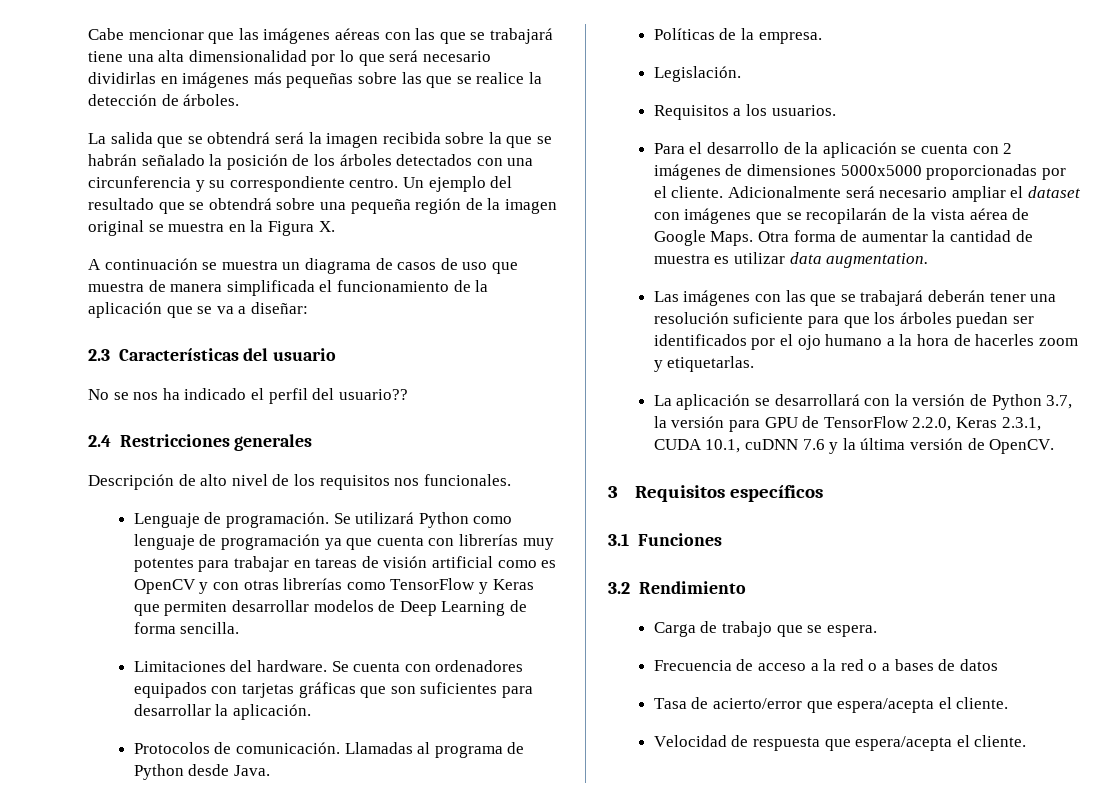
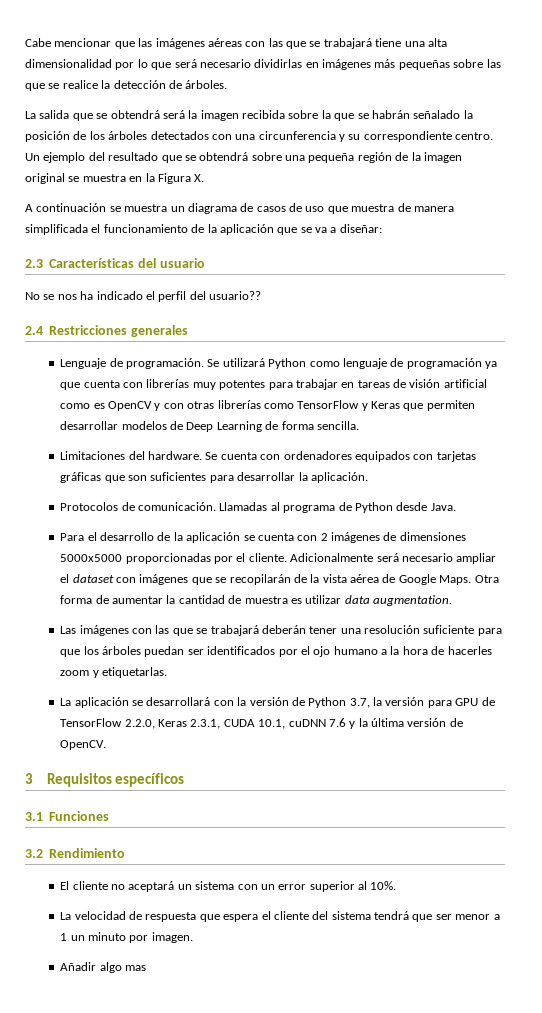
- Descripción de alto nivel de los requisitos nos funcionales.
- Políticas de la empresa.
- Legislación.
- Requisitos a los usuarios.
- Carga de trabajo que se espera.
- Frecuencia de acceso a la red o a bases de datos
- Tasa de acierto/error que espera/acepta el cliente.
- Velocidad de respuesta que espera/acepta el cliente.
+ El cliente no aceptará un sistema con un error superior al 10%.
+ La velocidad de respuesta que espera el cliente del sistema tendrá que ser menor a 1 un minuto por imagen.
+ Añadir algo mas

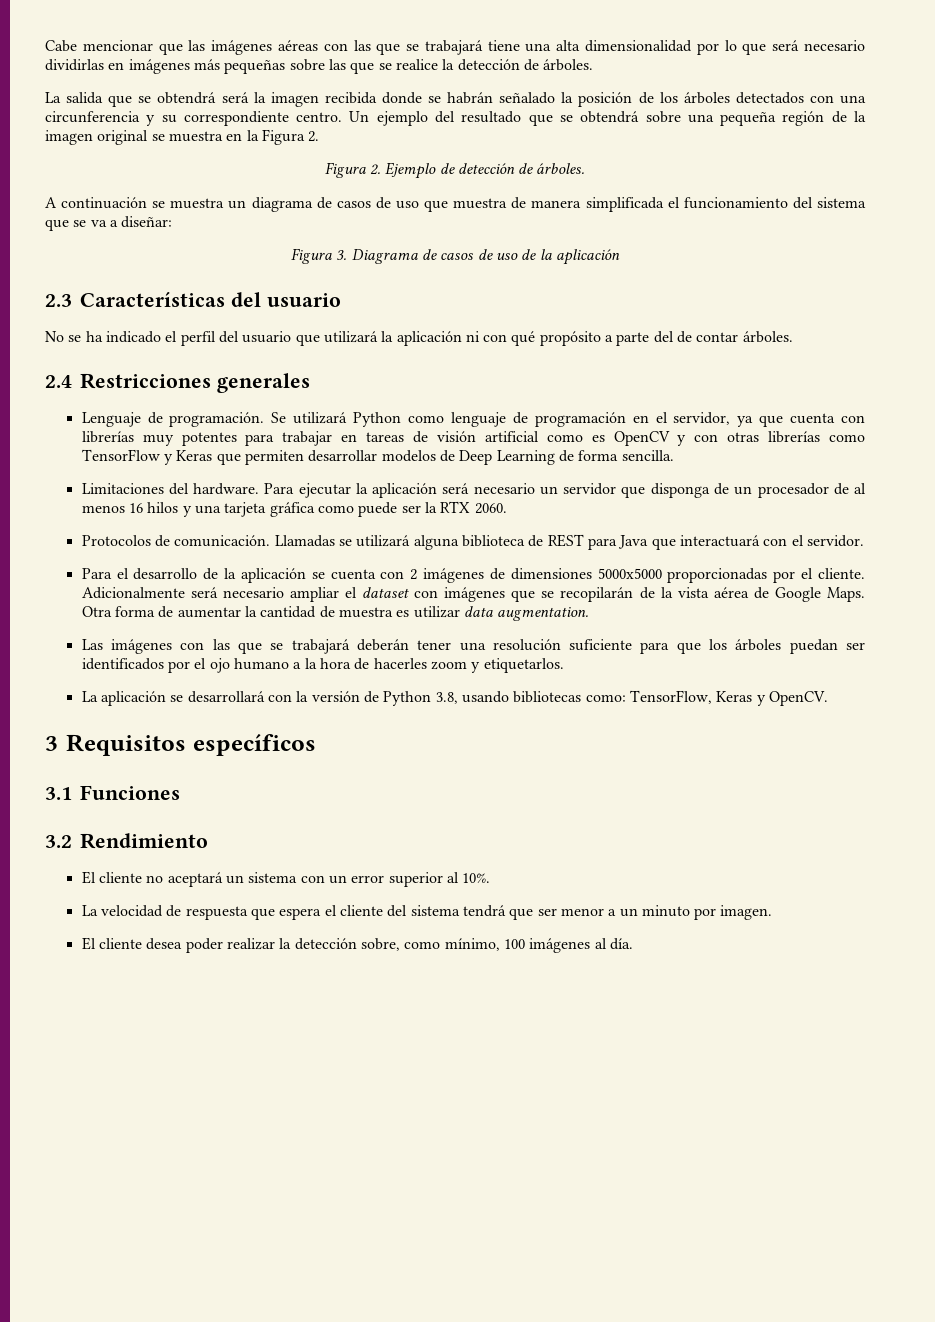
- La salida que se obtendrá será la imagen recibida sobre la que se habrán señalado la posición de los árboles detectados con una circunferencia y su correspondiente centro.
+ La salida que se obtendrá será la imagen recibida donde se habrán señalado la posición de los árboles detectados con una circunferencia y su correspondiente centro.
- Un ejemplo del resultado que se obtendrá sobre una pequeña región de la imagen original se muestra en la Figura X.
+ Un ejemplo del resultado que se obtendrá sobre una pequeña región de la imagen original se muestra en la Figura 2.
+ Figura 2. Ejemplo de detección de árboles.
- A continuación se muestra un diagrama de casos de uso que muestra de manera simplificada el funcionamiento de la aplicación que se va a diseñar:
+ A continuación se muestra un diagrama de casos de uso que muestra de manera simplificada el funcionamiento del sistema que se va a diseñar:
+ Figura 3. Diagrama de casos de uso de la aplicación
- No se nos ha indicado el perfil del usuario??
+ No se ha indicado el perfil del usuario que utilizará la aplicación ni con qué propósito a parte del de contar árboles.
- Se utilizará Python como lenguaje de programación ya que cuenta con librerías muy potentes para trabajar en tareas de visión artificial como es OpenCV y con otras librerías como TensorFlow y Keras que permiten desarrollar modelos de Deep Learning de forma sencilla.
+ Se utilizará Python como lenguaje de programación en el servidor, ya que cuenta con librerías muy potentes para trabajar en tareas de visión artificial como es OpenCV y con otras librerías como TensorFlow y Keras que permiten desarrollar modelos de Deep Learning de forma sencilla.
- Se cuenta con ordenadores equipados con tarjetas gráficas que son suficientes para desarrollar la aplicación.
- Protocolos de comunicación. Llamadas al programa de Python desde Java.
+ Para ejecutar la aplicación será necesario un servidor que disponga de un procesador de al menos 16 hilos y una tarjeta gráfica como puede ser la RTX 2060.
+ Protocolos de comunicación. Llamadas se utilizará alguna biblioteca de REST para Java que interactuará con el servidor.
- Las imágenes con las que se trabajará deberán tener una resolución suficiente para que los árboles puedan ser identificados por el ojo humano a la hora de hacerles zoom y etiquetarlas.
+ Las imágenes con las que se trabajará deberán tener una resolución suficiente para que los árboles puedan ser identificados por el ojo humano a la hora de hacerles zoom y etiquetarlos.
- La aplicación se desarrollará con la versión de Python 3.7, la versión para GPU de TensorFlow 2.2.0, Keras 2.3.1, CUDA 10.1, cuDNN 7.6 y la última versión de OpenCV.
+ La aplicación se desarrollará con la versión de Python 3.8, usando bibliotecas como: TensorFlow, Keras y OpenCV.
- La velocidad de respuesta que espera el cliente del sistema tendrá que ser menor a 1 un minuto por imagen.
+ La velocidad de respuesta que espera el cliente del sistema tendrá que ser menor a un minuto por imagen.
- Añadir algo mas
+ El cliente desea poder realizar la detección sobre, como mínimo, 100 imágenes al día.

